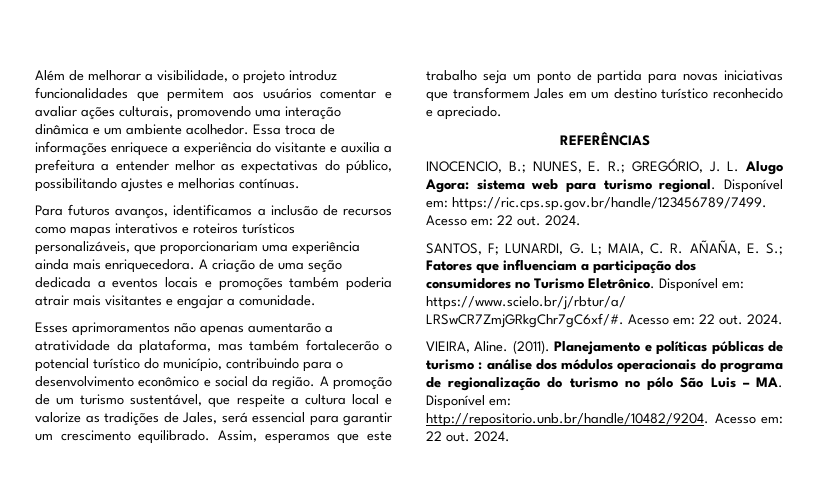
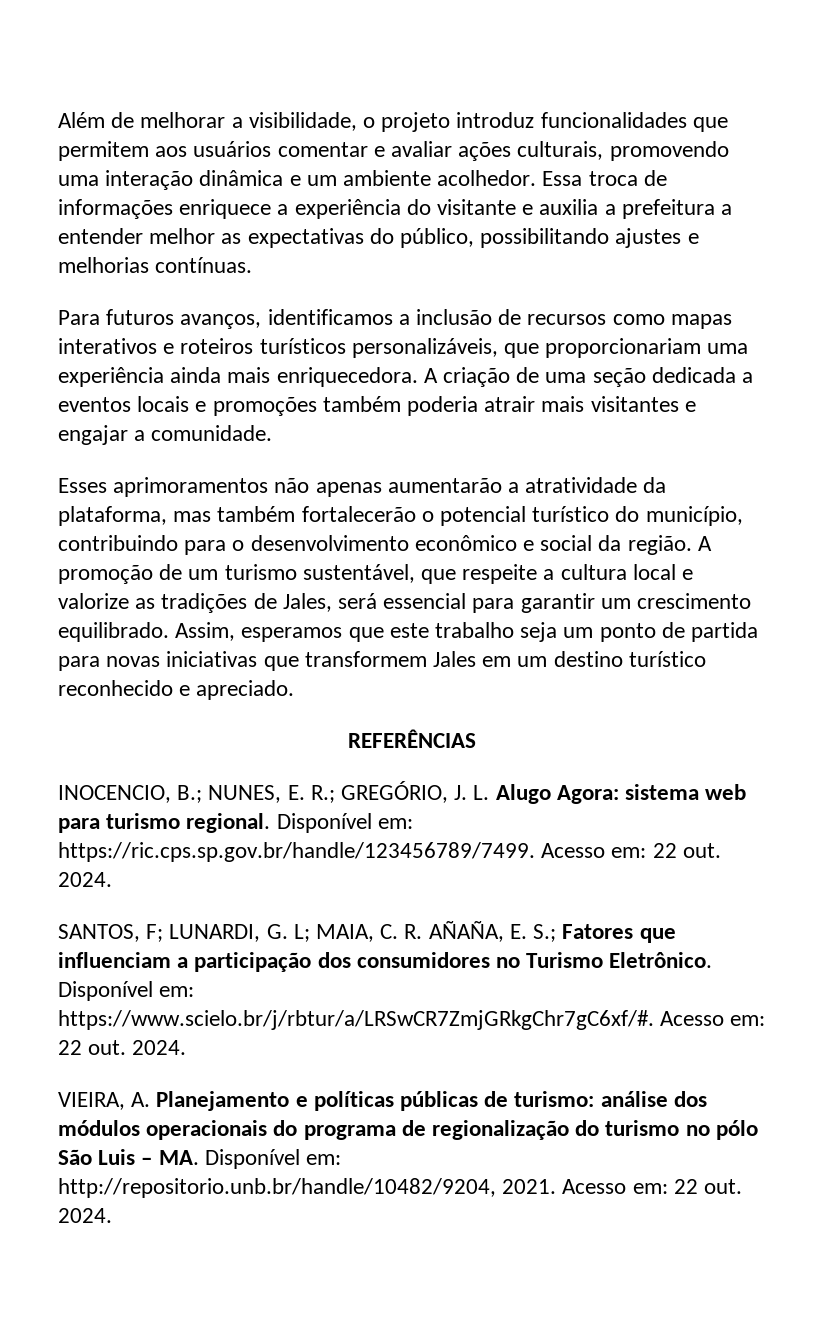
- VIEIRA, Aline. (2011). Planejamento e políticas públicas de turismo : análise dos módulos operacionais do programa de regionalização do turismo no pólo São Luis – MA. Disponível em: http://repositorio.unb.br/handle/10482/9204. Acesso em: 22 out.
+ VIEIRA, A. Planejamento e políticas públicas de turismo: análise dos módulos operacionais do programa de regionalização do turismo no pólo São Luis – MA. Disponível em: http://repositorio.unb.br/handle/10482/9204, 2021. Acesso em: 22 out.

